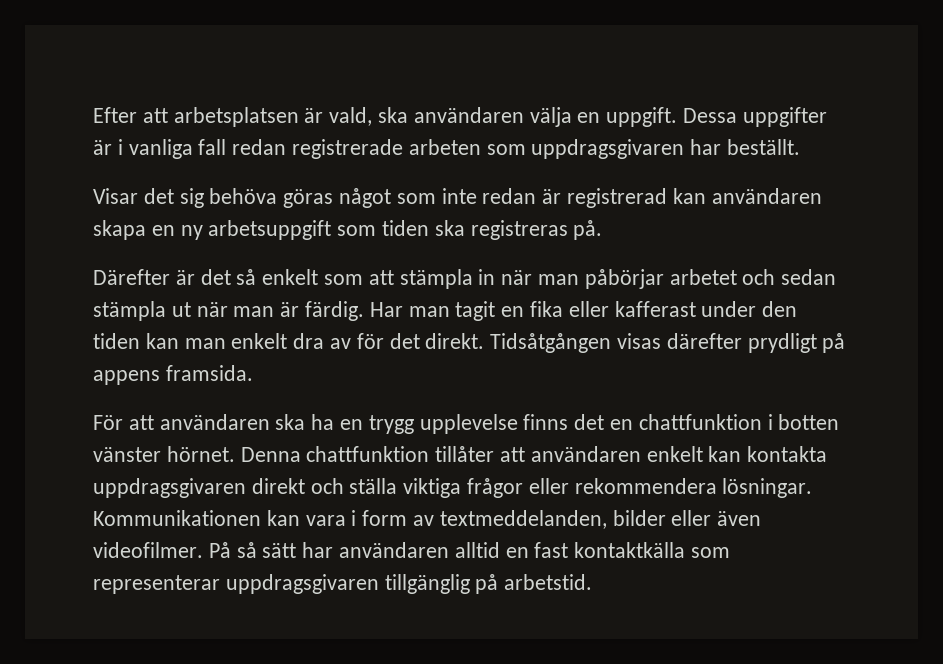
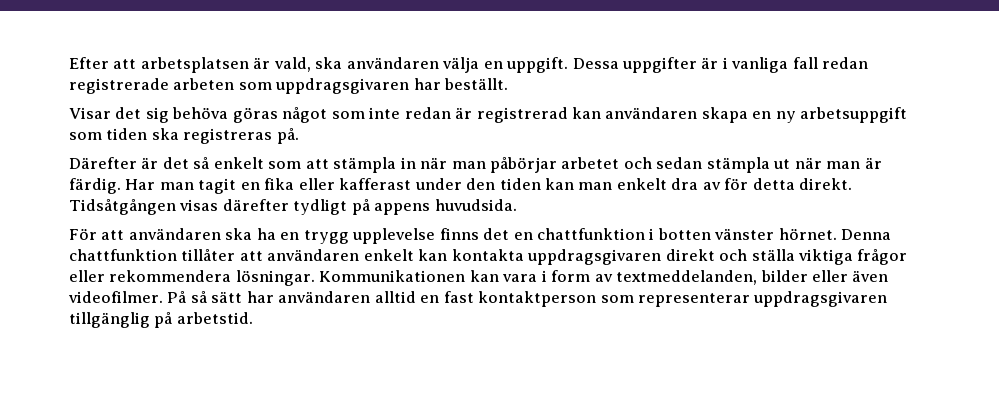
- Har man tagit en fika eller kafferast under den tiden kan man enkelt dra av för det direkt.
+ Har man tagit en fika eller kafferast under den tiden kan man enkelt dra av för detta direkt.
- Tidsåtgången visas därefter prydligt på appens framsida.
+ Tidsåtgången visas därefter tydligt på appens huvudsida.
- På så sätt har användaren alltid en fast kontaktkälla som representerar uppdragsgivaren tillgänglig på arbetstid.
+ På så sätt har användaren alltid en fast kontaktperson som representerar uppdragsgivaren tillgänglig på arbetstid.

